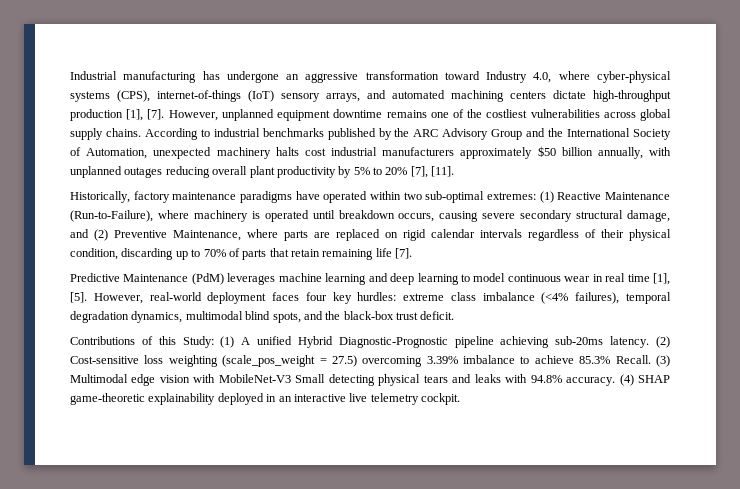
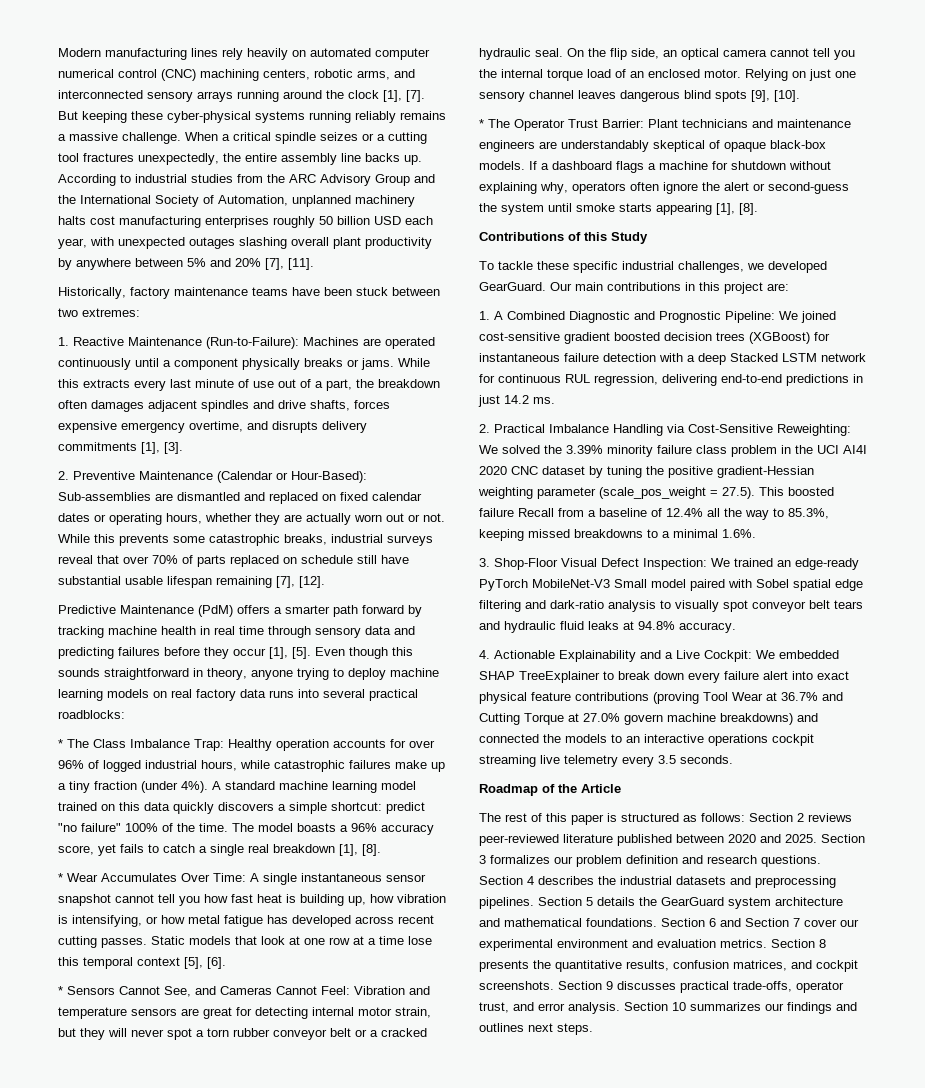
- Industrial manufacturing has undergone an aggressive transformation toward Industry 4.0, where cyber-physical systems (CPS), internet-of-things (IoT) sensory arrays, and automated machining centers dictate high-throughput production [1], [7]. However, unplanned equipment downtime remains one of the costliest vulnerabilities across global supply chains. According to industrial benchmarks published by the ARC Advisory Group and the International Society of Automation, unexpected machinery halts cost industrial manufacturers approximately $50 billion annually, with unplanned outages reducing overall plant productivity by 5% to 20% [7], [11].
+ Modern manufacturing lines rely heavily on automated computer numerical control (CNC) machining centers, robotic arms, and interconnected sensory arrays running around the clock [1], [7]. But keeping these cyber-physical systems running reliably remains a massive challenge. When a critical spindle seizes or a cutting tool fractures unexpectedly, the entire assembly line backs up. According to industrial studies from the ARC Advisory Group and the International Society of Automation, unplanned machinery halts cost manufacturing enterprises roughly 50 billion USD each year, with unexpected outages slashing overall plant productivity by anywhere between 5% and 20% [7], [11].
- Historically, factory maintenance paradigms have operated within two sub-optimal extremes: (1) Reactive Maintenance (Run-to-Failure), where machinery is operated until breakdown occurs, causing severe secondary structural damage, and (2) Preventive Maintenance, where parts are replaced on rigid calendar intervals regardless of their physical condition, discarding up to 70% of parts that retain remaining life [7].
- Predictive Maintenance (PdM) leverages machine learning and deep learning to model continuous wear in real time [1], [5]. However, real-world deployment faces four key hurdles: extreme class imbalance (<4% failures), temporal degradation dynamics, multimodal blind spots, and the black-box trust deficit.
- Contributions of this Study: (1) A unified Hybrid Diagnostic-Prognostic pipeline achieving sub-20ms latency. (2) Cost-sensitive loss weighting (scale_pos_weight = 27.5) overcoming 3.39% imbalance to achieve 85.3% Recall. (3) Multimodal edge vision with MobileNet-V3 Small detecting physical tears and leaks with 94.8% accuracy. (4) SHAP game-theoretic explainability deployed in an interactive live telemetry cockpit.
+ Historically, factory maintenance teams have been stuck between two extremes:
+ 1. Reactive Maintenance (Run-to-Failure): Machines are operated continuously until a component physically breaks or jams. While this extracts every last minute of use out of a part, the breakdown often damages adjacent spindles and drive shafts, forces expensive emergency overtime, and disrupts delivery commitments [1], [3].
+ 2. Preventive Maintenance (Calendar or Hour-Based): Sub-assemblies are dismantled and replaced on fixed calendar dates or operating hours, whether they are actually worn out or not. While this prevents some catastrophic breaks, industrial surveys reveal that over 70% of parts replaced on schedule still have substantial usable lifespan remaining [7], [12].
+ Predictive Maintenance (PdM) offers a smarter path forward by tracking machine health in real time through sensory data and predicting failures before they occur [1], [5]. Even though this sounds straightforward in theory, anyone trying to deploy machine learning models on real factory data runs into several practical roadblocks:
+ * The Class Imbalance Trap: Healthy operation accounts for over 96% of logged industrial hours, while catastrophic failures make up a tiny fraction (under 4%). A standard machine learning model trained on this data quickly discovers a simple shortcut: predict "no failure" 100% of the time. The model boasts a 96% accuracy score, yet fails to catch a single real breakdown [1], [8].
+ * Wear Accumulates Over Time: A single instantaneous sensor snapshot cannot tell you how fast heat is building up, how vibration is intensifying, or how metal fatigue has developed across recent cutting passes. Static models that look at one row at a time lose this temporal context [5], [6].
+ * Sensors Cannot See, and Cameras Cannot Feel: Vibration and temperature sensors are great for detecting internal motor strain, but they will never spot a torn rubber conveyor belt or a cracked hydraulic seal. On the flip side, an optical camera cannot tell you the internal torque load of an enclosed motor. Relying on just one sensory channel leaves dangerous blind spots [9], [10].
+ * The Operator Trust Barrier: Plant technicians and maintenance engineers are understandably skeptical of opaque black-box models. If a dashboard flags a machine for shutdown without explaining why, operators often ignore the alert or second-guess the system until smoke starts appearing [1], [8].
+ Contributions of this Study
+ To tackle these specific industrial challenges, we developed GearGuard. Our main contributions in this project are:
+ 1. A Combined Diagnostic and Prognostic Pipeline: We joined cost-sensitive gradient boosted decision trees (XGBoost) for instantaneous failure detection with a deep Stacked LSTM network for continuous RUL regression, delivering end-to-end predictions in just 14.2 ms.
+ 2. Practical Imbalance Handling via Cost-Sensitive Reweighting: We solved the 3.39% minority failure class problem in the UCI AI4I 2020 CNC dataset by tuning the positive gradient-Hessian weighting parameter (scale_pos_weight = 27.5). This boosted failure Recall from a baseline of 12.4% all the way to 85.3%, keeping missed breakdowns to a minimal 1.6%.
+ 3. Shop-Floor Visual Defect Inspection: We trained an edge-ready PyTorch MobileNet-V3 Small model paired with Sobel spatial edge filtering and dark-ratio analysis to visually spot conveyor belt tears and hydraulic fluid leaks at 94.8% accuracy.
+ 4. Actionable Explainability and a Live Cockpit: We embedded SHAP TreeExplainer to break down every failure alert into exact physical feature contributions (proving Tool Wear at 36.7% and Cutting Torque at 27.0% govern machine breakdowns) and connected the models to an interactive operations cockpit streaming live telemetry every 3.5 seconds.
+ Roadmap of the Article
+ The rest of this paper is structured as follows: Section 2 reviews peer-reviewed literature published between 2020 and 2025. Section 3 formalizes our problem definition and research questions. Section 4 describes the industrial datasets and preprocessing pipelines. Section 5 details the GearGuard system architecture and mathematical foundations. Section 6 and Section 7 cover our experimental environment and evaluation metrics. Section 8 presents the quantitative results, confusion matrices, and cockpit screenshots. Section 9 discusses practical trade-offs, operator trust, and error analysis. Section 10 summarizes our findings and outlines next steps.

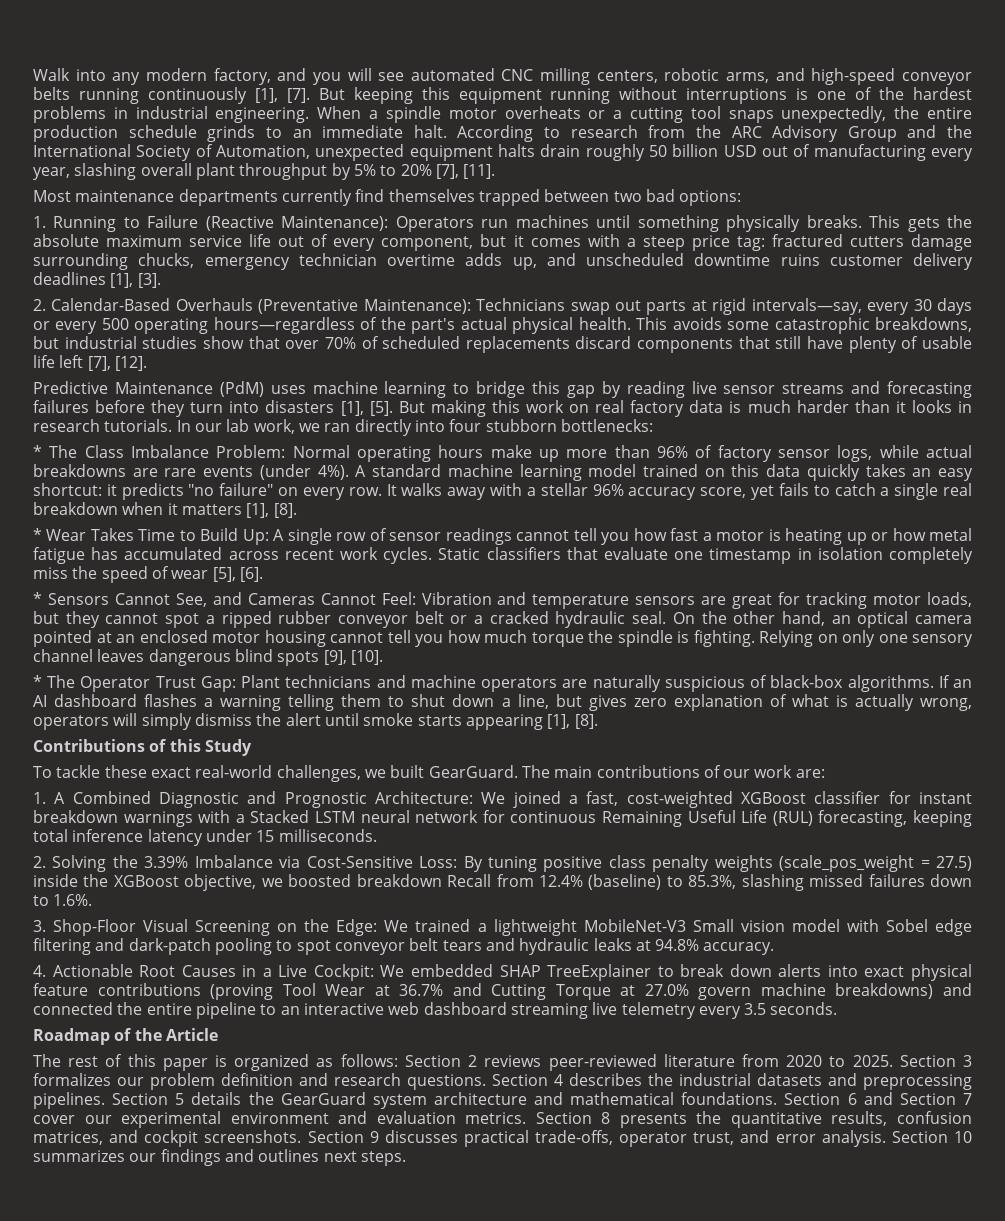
- Modern manufacturing lines rely heavily on automated computer numerical control (CNC) machining centers, robotic arms, and interconnected sensory arrays running around the clock [1], [7]. But keeping these cyber-physical systems running reliably remains a massive challenge. When a critical spindle seizes or a cutting tool fractures unexpectedly, the entire assembly line backs up. According to industrial studies from the ARC Advisory Group and the International Society of Automation, unplanned machinery halts cost manufacturing enterprises roughly 50 billion USD each year, with unexpected outages slashing overall plant productivity by anywhere between 5% and 20% [7], [11].
- Historically, factory maintenance teams have been stuck between two extremes:
- 1. Reactive Maintenance (Run-to-Failure): Machines are operated continuously until a component physically breaks or jams. While this extracts every last minute of use out of a part, the breakdown often damages adjacent spindles and drive shafts, forces expensive emergency overtime, and disrupts delivery commitments [1], [3].
- 2. Preventive Maintenance (Calendar or Hour-Based): Sub-assemblies are dismantled and replaced on fixed calendar dates or operating hours, whether they are actually worn out or not. While this prevents some catastrophic breaks, industrial surveys reveal that over 70% of parts replaced on schedule still have substantial usable lifespan remaining [7], [12].
+ Walk into any modern factory, and you will see automated CNC milling centers, robotic arms, and high-speed conveyor belts running continuously [1], [7]. But keeping this equipment running without interruptions is one of the hardest problems in industrial engineering. When a spindle motor overheats or a cutting tool snaps unexpectedly, the entire production schedule grinds to an immediate halt. According to research from the ARC Advisory Group and the International Society of Automation, unexpected equipment halts drain roughly 50 billion USD out of manufacturing every year, slashing overall plant throughput by 5% to 20% [7], [11].
+ Most maintenance departments currently find themselves trapped between two bad options:
+ 1. Running to Failure (Reactive Maintenance): Operators run machines until something physically breaks. This gets the absolute maximum service life out of every component, but it comes with a steep price tag: fractured cutters damage surrounding chucks, emergency technician overtime adds up, and unscheduled downtime ruins customer delivery deadlines [1], [3].
+ 2. Calendar-Based Overhauls (Preventative Maintenance): Technicians swap out parts at rigid intervals—say, every 30 days or every 500 operating hours—regardless of the part's actual physical health. This avoids some catastrophic breakdowns, but industrial studies show that over 70% of scheduled replacements discard components that still have plenty of usable life left [7], [12].
- Predictive Maintenance (PdM) offers a smarter path forward by tracking machine health in real time through sensory data and predicting failures before they occur [1], [5]. Even though this sounds straightforward in theory, anyone trying to deploy machine learning models on real factory data runs into several practical roadblocks:
- * The Class Imbalance Trap: Healthy operation accounts for over 96% of logged industrial hours, while catastrophic failures make up a tiny fraction (under 4%).
+ Predictive Maintenance (PdM) uses machine learning to bridge this gap by reading live sensor streams and forecasting failures before they turn into disasters [1], [5]. But making this work on real factory data is much harder than it looks in research tutorials. In our lab work, we ran directly into four stubborn bottlenecks:
+ * The Class Imbalance Problem: Normal operating hours make up more than 96% of factory sensor logs, while actual breakdowns are rare events (under 4%).
- A standard machine learning model trained on this data quickly discovers a simple shortcut: predict "no failure" 100% of the time. The model boasts a 96% accuracy score, yet fails to catch a single real breakdown [1], [8].
+ A standard machine learning model trained on this data quickly takes an easy shortcut: it predicts "no failure" on every row. It walks away with a stellar 96% accuracy score, yet fails to catch a single real breakdown when it matters [1], [8].
- * Wear Accumulates Over Time: A single instantaneous sensor snapshot cannot tell you how fast heat is building up, how vibration is intensifying, or how metal fatigue has developed across recent cutting passes. Static models that look at one row at a time lose this temporal context [5], [6].
+ * Wear Takes Time to Build Up: A single row of sensor readings cannot tell you how fast a motor is heating up or how metal fatigue has accumulated across recent work cycles. Static classifiers that evaluate one timestamp in isolation completely miss the speed of wear [5], [6].
- * Sensors Cannot See, and Cameras Cannot Feel: Vibration and temperature sensors are great for detecting internal motor strain, but they will never spot a torn rubber conveyor belt or a cracked hydraulic seal.
+ * Sensors Cannot See, and Cameras Cannot Feel: Vibration and temperature sensors are great for tracking motor loads, but they cannot spot a ripped rubber conveyor belt or a cracked hydraulic seal.
- On the flip side, an optical camera cannot tell you the internal torque load of an enclosed motor.
+ On the other hand, an optical camera pointed at an enclosed motor housing cannot tell you how much torque the spindle is fighting.
- Relying on just one sensory channel leaves dangerous blind spots [9], [10].
+ Relying on only one sensory channel leaves dangerous blind spots [9], [10].
- * The Operator Trust Barrier: Plant technicians and maintenance engineers are understandably skeptical of opaque black-box models. If a dashboard flags a machine for shutdown without explaining why, operators often ignore the alert or second-guess the system until smoke starts appearing [1], [8].
+ * The Operator Trust Gap: Plant technicians and machine operators are naturally suspicious of black-box algorithms. If an AI dashboard flashes a warning telling them to shut down a line, but gives zero explanation of what is actually wrong, operators will simply dismiss the alert until smoke starts appearing [1], [8].
- To tackle these specific industrial challenges, we developed GearGuard. Our main contributions in this project are:
+ To tackle these exact real-world challenges, we built GearGuard. The main contributions of our work are:
- 1. A Combined Diagnostic and Prognostic Pipeline: We joined cost-sensitive gradient boosted decision trees (XGBoost) for instantaneous failure detection with a deep Stacked LSTM network for continuous RUL regression, delivering end-to-end predictions in just 14.2 ms.
- 2. Practical Imbalance Handling via Cost-Sensitive Reweighting: We solved the 3.39% minority failure class problem in the UCI AI4I 2020 CNC dataset by tuning the positive gradient-Hessian weighting parameter (scale_pos_weight = 27.5). This boosted failure Recall from a baseline of 12.4% all the way to 85.3%, keeping missed breakdowns to a minimal 1.6%.
- 3. Shop-Floor Visual Defect Inspection: We trained an edge-ready PyTorch MobileNet-V3 Small model paired with Sobel spatial edge filtering and dark-ratio analysis to visually spot conveyor belt tears and hydraulic fluid leaks at 94.8% accuracy.
+ 1. A Combined Diagnostic and Prognostic Architecture: We joined a fast, cost-weighted XGBoost classifier for instant breakdown warnings with a Stacked LSTM neural network for continuous Remaining Useful Life (RUL) forecasting, keeping total inference latency under 15 milliseconds.
+ 2. Solving the 3.39% Imbalance via Cost-Sensitive Loss: By tuning positive class penalty weights (scale_pos_weight = 27.5) inside the XGBoost objective, we boosted breakdown Recall from 12.4% (baseline) to 85.3%, slashing missed failures down to 1.6%.
+ 3. Shop-Floor Visual Screening on the Edge: We trained a lightweight MobileNet-V3 Small vision model with Sobel edge filtering and dark-patch pooling to spot conveyor belt tears and hydraulic leaks at 94.8% accuracy.
- 4. Actionable Explainability and a Live Cockpit: We embedded SHAP TreeExplainer to break down every failure alert into exact physical feature contributions (proving Tool Wear at 36.7% and Cutting Torque at 27.0% govern machine breakdowns) and connected the models to an interactive operations cockpit streaming live telemetry every 3.5 seconds.
+ 4. Actionable Root Causes in a Live Cockpit: We embedded SHAP TreeExplainer to break down alerts into exact physical feature contributions (proving Tool Wear at 36.7% and Cutting Torque at 27.0% govern machine breakdowns) and connected the entire pipeline to an interactive web dashboard streaming live telemetry every 3.5 seconds.
- The rest of this paper is structured as follows: Section 2 reviews peer-reviewed literature published between 2020 and 2025.
+ The rest of this paper is organized as follows: Section 2 reviews peer-reviewed literature from 2020 to 2025.

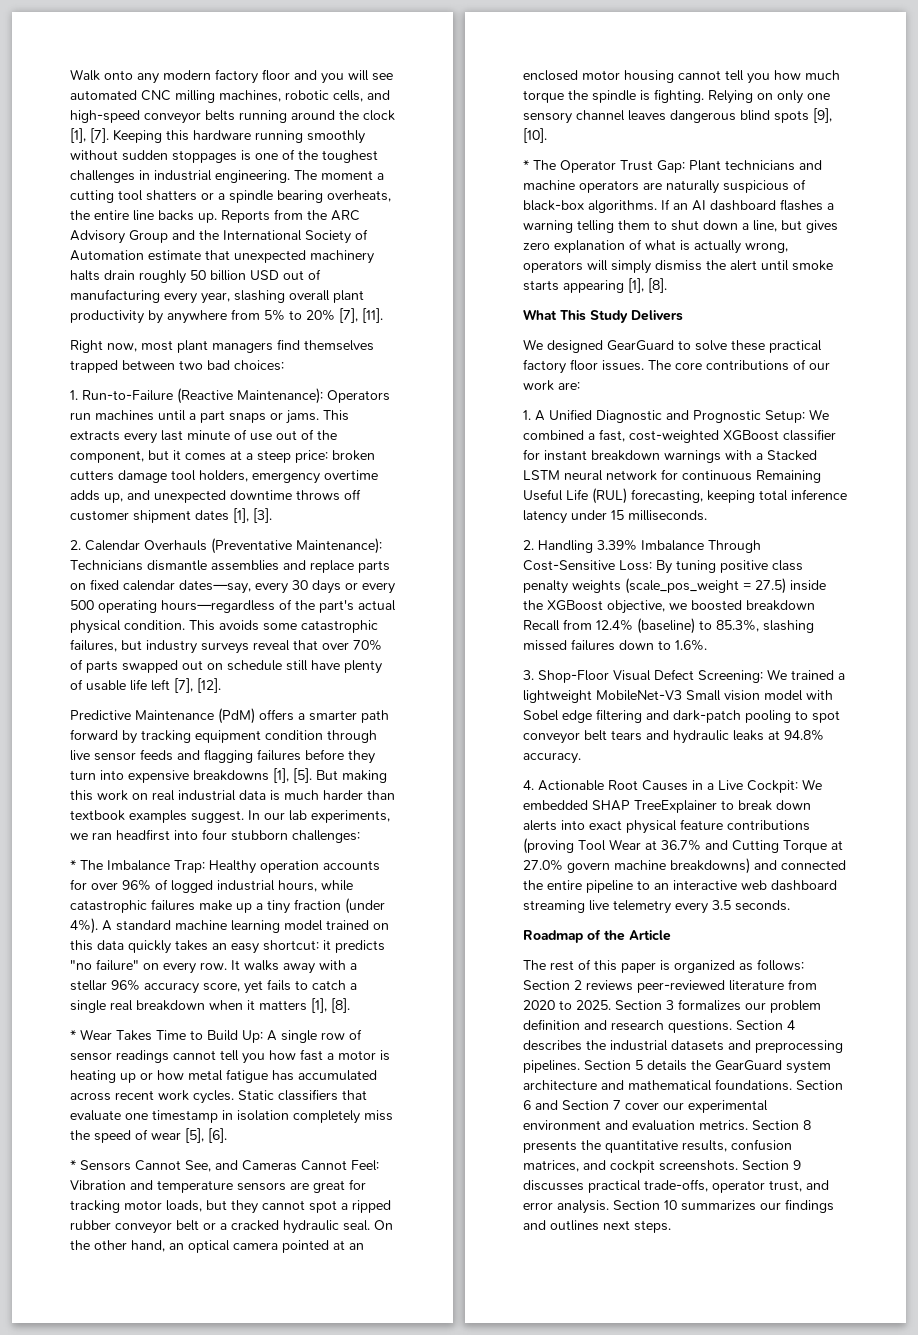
- Walk into any modern factory, and you will see automated CNC milling centers, robotic arms, and high-speed conveyor belts running continuously [1], [7]. But keeping this equipment running without interruptions is one of the hardest problems in industrial engineering.
+ Walk onto any modern factory floor and you will see automated CNC milling machines, robotic cells, and high-speed conveyor belts running around the clock [1], [7]. Keeping this hardware running smoothly without sudden stoppages is one of the toughest challenges in industrial engineering.
- When a spindle motor overheats or a cutting tool snaps unexpectedly, the entire production schedule grinds to an immediate halt. According to research from the ARC Advisory Group and the International Society of Automation, unexpected equipment halts drain roughly 50 billion USD out of manufacturing every year, slashing overall plant throughput by 5% to 20% [7], [11].
+ The moment a cutting tool shatters or a spindle bearing overheats, the entire line backs up. Reports from the ARC Advisory Group and the International Society of Automation estimate that unexpected machinery halts drain roughly 50 billion USD out of manufacturing every year, slashing overall plant productivity by anywhere from 5% to 20% [7], [11].
- Most maintenance departments currently find themselves trapped between two bad options:
- 1. Running to Failure (Reactive Maintenance): Operators run machines until something physically breaks. This gets the absolute maximum service life out of every component, but it comes with a steep price tag: fractured cutters damage surrounding chucks, emergency technician overtime adds up, and unscheduled downtime ruins customer delivery deadlines [1], [3].
+ Right now, most plant managers find themselves trapped between two bad choices:
+ 1. Run-to-Failure (Reactive Maintenance): Operators run machines until a part snaps or jams. This extracts every last minute of use out of the component, but it comes at a steep price: broken cutters damage tool holders, emergency overtime adds up, and unexpected downtime throws off customer shipment dates [1], [3].
- 2. Calendar-Based Overhauls (Preventative Maintenance): Technicians swap out parts at rigid intervals—say, every 30 days or every 500 operating hours—regardless of the part's actual physical health.
+ 2. Calendar Overhauls (Preventative Maintenance): Technicians dismantle assemblies and replace parts on fixed calendar dates—say, every 30 days or every 500 operating hours—regardless of the part's actual physical condition.
- This avoids some catastrophic breakdowns, but industrial studies show that over 70% of scheduled replacements discard components that still have plenty of usable life left [7], [12].
+ This avoids some catastrophic failures, but industry surveys reveal that over 70% of parts swapped out on schedule still have plenty of usable life left [7], [12].
- Predictive Maintenance (PdM) uses machine learning to bridge this gap by reading live sensor streams and forecasting failures before they turn into disasters [1], [5].
+ Predictive Maintenance (PdM) offers a smarter path forward by tracking equipment condition through live sensor feeds and flagging failures before they turn into expensive breakdowns [1], [5].
- But making this work on real factory data is much harder than it looks in research tutorials.
+ But making this work on real industrial data is much harder than textbook examples suggest.
- In our lab work, we ran directly into four stubborn bottlenecks:
- * The Class Imbalance Problem: Normal operating hours make up more than 96% of factory sensor logs, while actual breakdowns are rare events (under 4%).
+ In our lab experiments, we ran headfirst into four stubborn challenges:
+ * The Imbalance Trap: Healthy operation accounts for over 96% of logged industrial hours, while catastrophic failures make up a tiny fraction (under 4%).
- Contributions of this Study
- To tackle these exact real-world challenges, we built GearGuard. The main contributions of our work are:
+ What This Study Delivers
+ We designed GearGuard to solve these practical factory floor issues. The core contributions of our work are:
- 1. A Combined Diagnostic and Prognostic Architecture: We joined a fast, cost-weighted XGBoost classifier for instant breakdown warnings with a Stacked LSTM neural network for continuous Remaining Useful Life (RUL) forecasting, keeping total inference latency under 15 milliseconds.
+ 1. A Unified Diagnostic and Prognostic Setup: We combined a fast, cost-weighted XGBoost classifier for instant breakdown warnings with a Stacked LSTM neural network for continuous Remaining Useful Life (RUL) forecasting, keeping total inference latency under 15 milliseconds.
- 2. Solving the 3.39% Imbalance via Cost-Sensitive Loss: By tuning positive class penalty weights (scale_pos_weight = 27.5) inside the XGBoost objective, we boosted breakdown Recall from 12.4% (baseline) to 85.3%, slashing missed failures down to 1.6%.
+ 2. Handling 3.39% Imbalance Through Cost-Sensitive Loss: By tuning positive class penalty weights (scale_pos_weight = 27.5) inside the XGBoost objective, we boosted breakdown Recall from 12.4% (baseline) to 85.3%, slashing missed failures down to 1.6%.
- 3. Shop-Floor Visual Screening on the Edge: We trained a lightweight MobileNet-V3 Small vision model with Sobel edge filtering and dark-patch pooling to spot conveyor belt tears and hydraulic leaks at 94.8% accuracy.
+ 3. Shop-Floor Visual Defect Screening: We trained a lightweight MobileNet-V3 Small vision model with Sobel edge filtering and dark-patch pooling to spot conveyor belt tears and hydraulic leaks at 94.8% accuracy.

